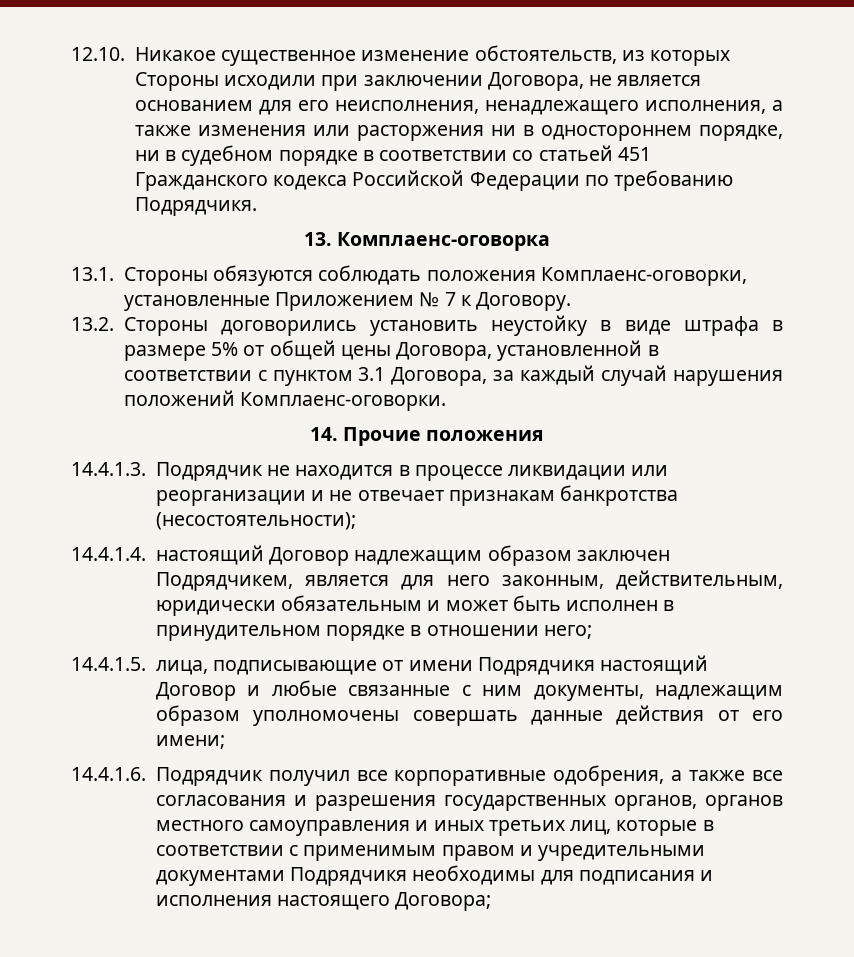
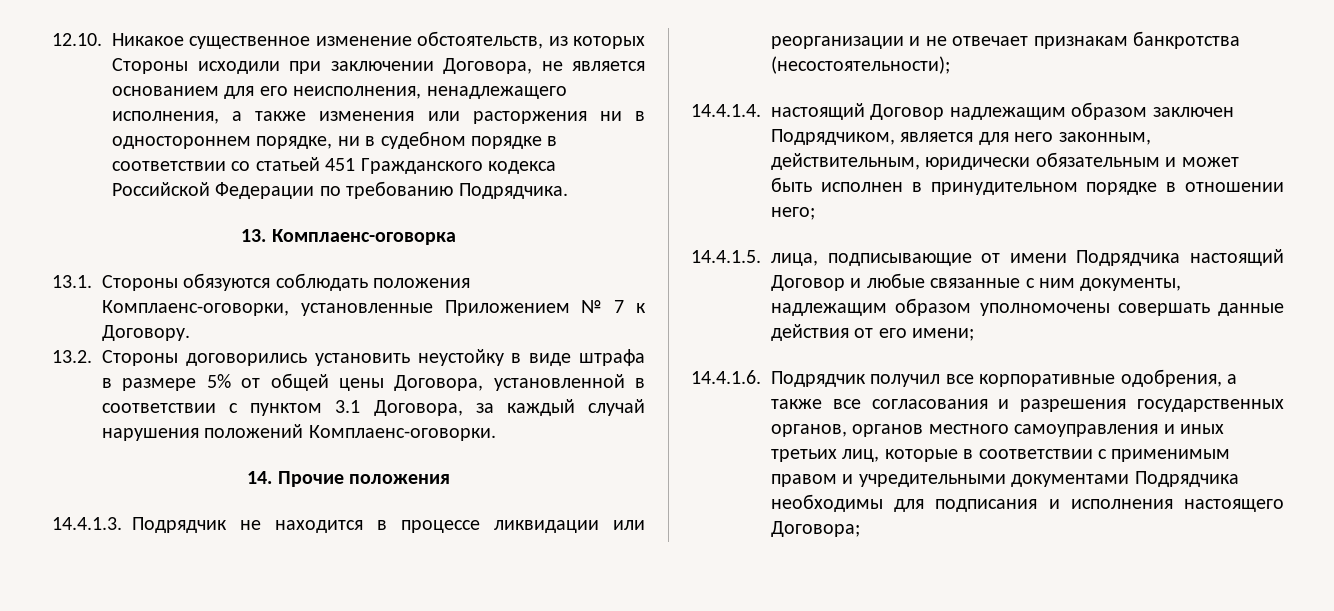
- 12.10. Никакое существенное изменение обстоятельств, из которых Стороны исходили при заключении Договора, не является основанием для его неисполнения, ненадлежащего исполнения, а также изменения или расторжения ни в одностороннем порядке, ни в судебном порядке в соответствии со статьей 451 Гражданского кодекса Российской Федерации по требованию Подрядчикя.
+ 12.10. Никакое существенное изменение обстоятельств, из которых Стороны исходили при заключении Договора, не является основанием для его неисполнения, ненадлежащего исполнения, а также изменения или расторжения ни в одностороннем порядке, ни в судебном порядке в соответствии со статьей 451 Гражданского кодекса Российской Федерации по требованию Подрядчика.
- 14.4.1.4. настоящий Договор надлежащим образом заключен Подрядчикем, является для него законным, действительным, юридически обязательным и может быть исполнен в принудительном порядке в отношении него;
+ 14.4.1.4. настоящий Договор надлежащим образом заключен Подрядчиком, является для него законным, действительным, юридически обязательным и может быть исполнен в принудительном порядке в отношении него;
- 14.4.1.5. лица, подписывающие от имени Подрядчикя настоящий Договор и любые связанные с ним документы, надлежащим образом уполномочены совершать данные действия от его имени;
+ 14.4.1.5. лица, подписывающие от имени Подрядчика настоящий Договор и любые связанные с ним документы, надлежащим образом уполномочены совершать данные действия от его имени;
- 14.4.1.6. Подрядчик получил все корпоративные одобрения, а также все согласования и разрешения государственных органов, органов местного самоуправления и иных третьих лиц, которые в соответствии с применимым правом и учредительными документами Подрядчикя необходимы для подписания и исполнения настоящего Договора;
+ 14.4.1.6. Подрядчик получил все корпоративные одобрения, а также все согласования и разрешения государственных органов, органов местного самоуправления и иных третьих лиц, которые в соответствии с применимым правом и учредительными документами Подрядчика необходимы для подписания и исполнения настоящего Договора;

